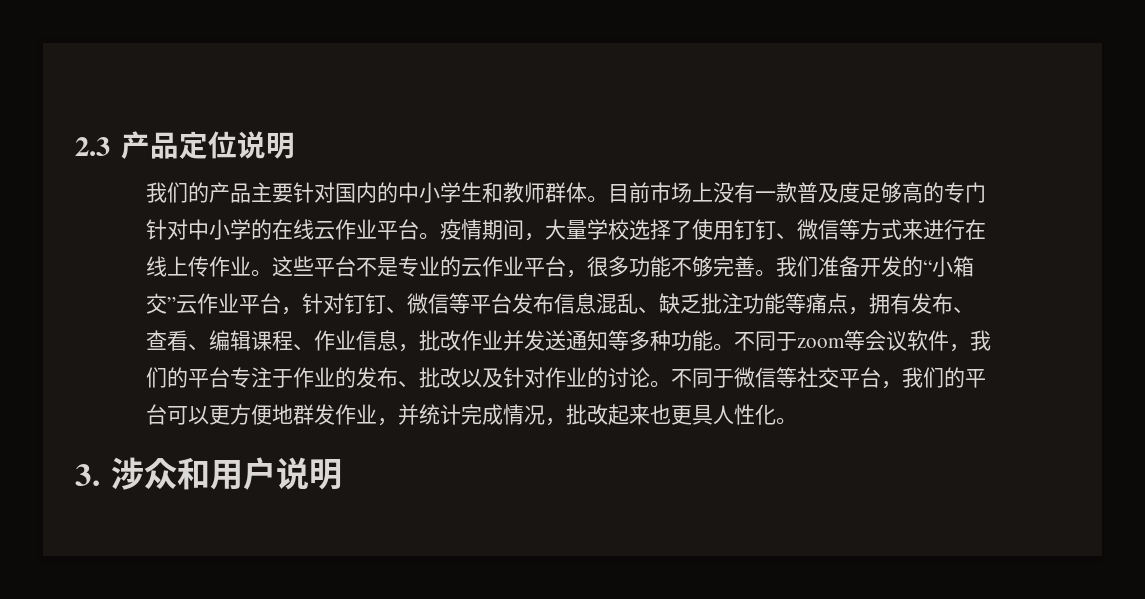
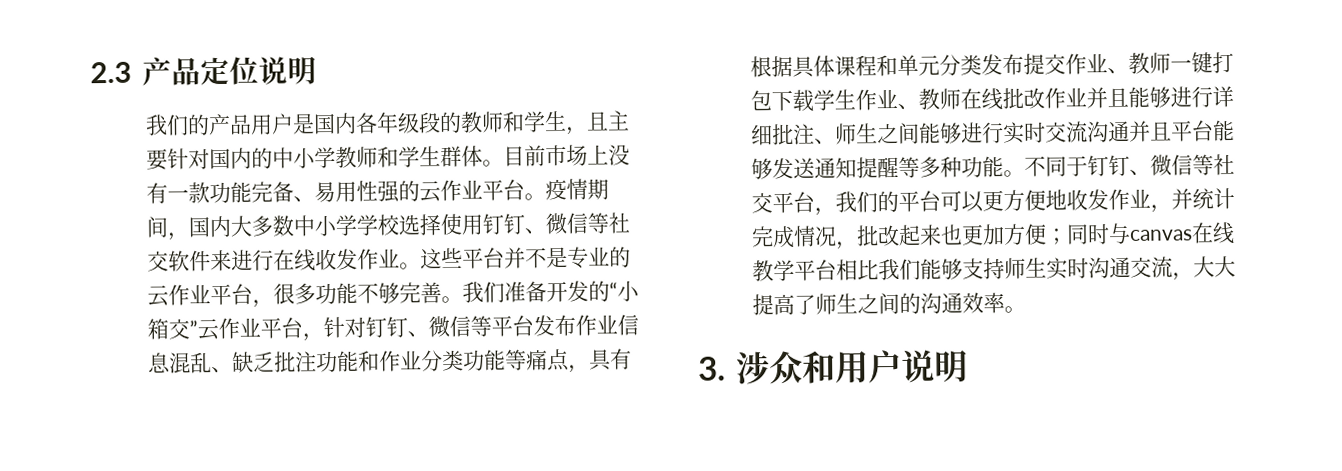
- 我们的产品主要针对国内的中小学生和教师群体。
+ 我们的产品用户是国内各年级段的教师和学生，且主要针对国内的中小学教师和学生群体。
- 目前市场上没有一款普及度足够高的专门针对中小学的在线云作业平台。
+ 目前市场上没有一款功能完备、易用性强的云作业平台。
- 疫情期间，大量学校选择了使用钉钉、微信等方式来进行在线上传作业。
+ 疫情期间，国内大多数中小学学校选择使用钉钉、微信等社交软件来进行在线收发作业。
- 这些平台不是专业的云作业平台，很多功能不够完善。
+ 这些平台并不是专业的云作业平台，很多功能不够完善。
- 我们准备开发的“小箱交”云作业平台，针对钉钉、微信等平台发布信息混乱、缺乏批注功能等痛点，拥有发布、查看、编辑课程、作业信息，批改作业并发送通知等多种功能。
+ 我们准备开发的“小箱交”云作业平台，针对钉钉、微信等平台发布作业信息混乱、缺乏批注功能和作业分类功能等痛点，具有根据具体课程和单元分类发布提交作业、教师一键打包下载学生作业、教师在线批改作业并且能够进行详细批注、师生之间能够进行实时交流沟通并且平台能够发送通知提醒等多种功能。
- 不同于zoom等会议软件，我们的平台专注于作业的发布、批改以及针对作业的讨论。不同于微信等社交平台，我们的平台可以更方便地群发作业，并统计完成情况，批改起来也更具人性化。
+ 不同于钉钉、微信等社交平台，我们的平台可以更方便地收发作业，并统计完成情况，批改起来也更加方便；同时与canvas在线教学平台相比我们能够支持师生实时沟通交流，大大提高了师生之间的沟通效率。

